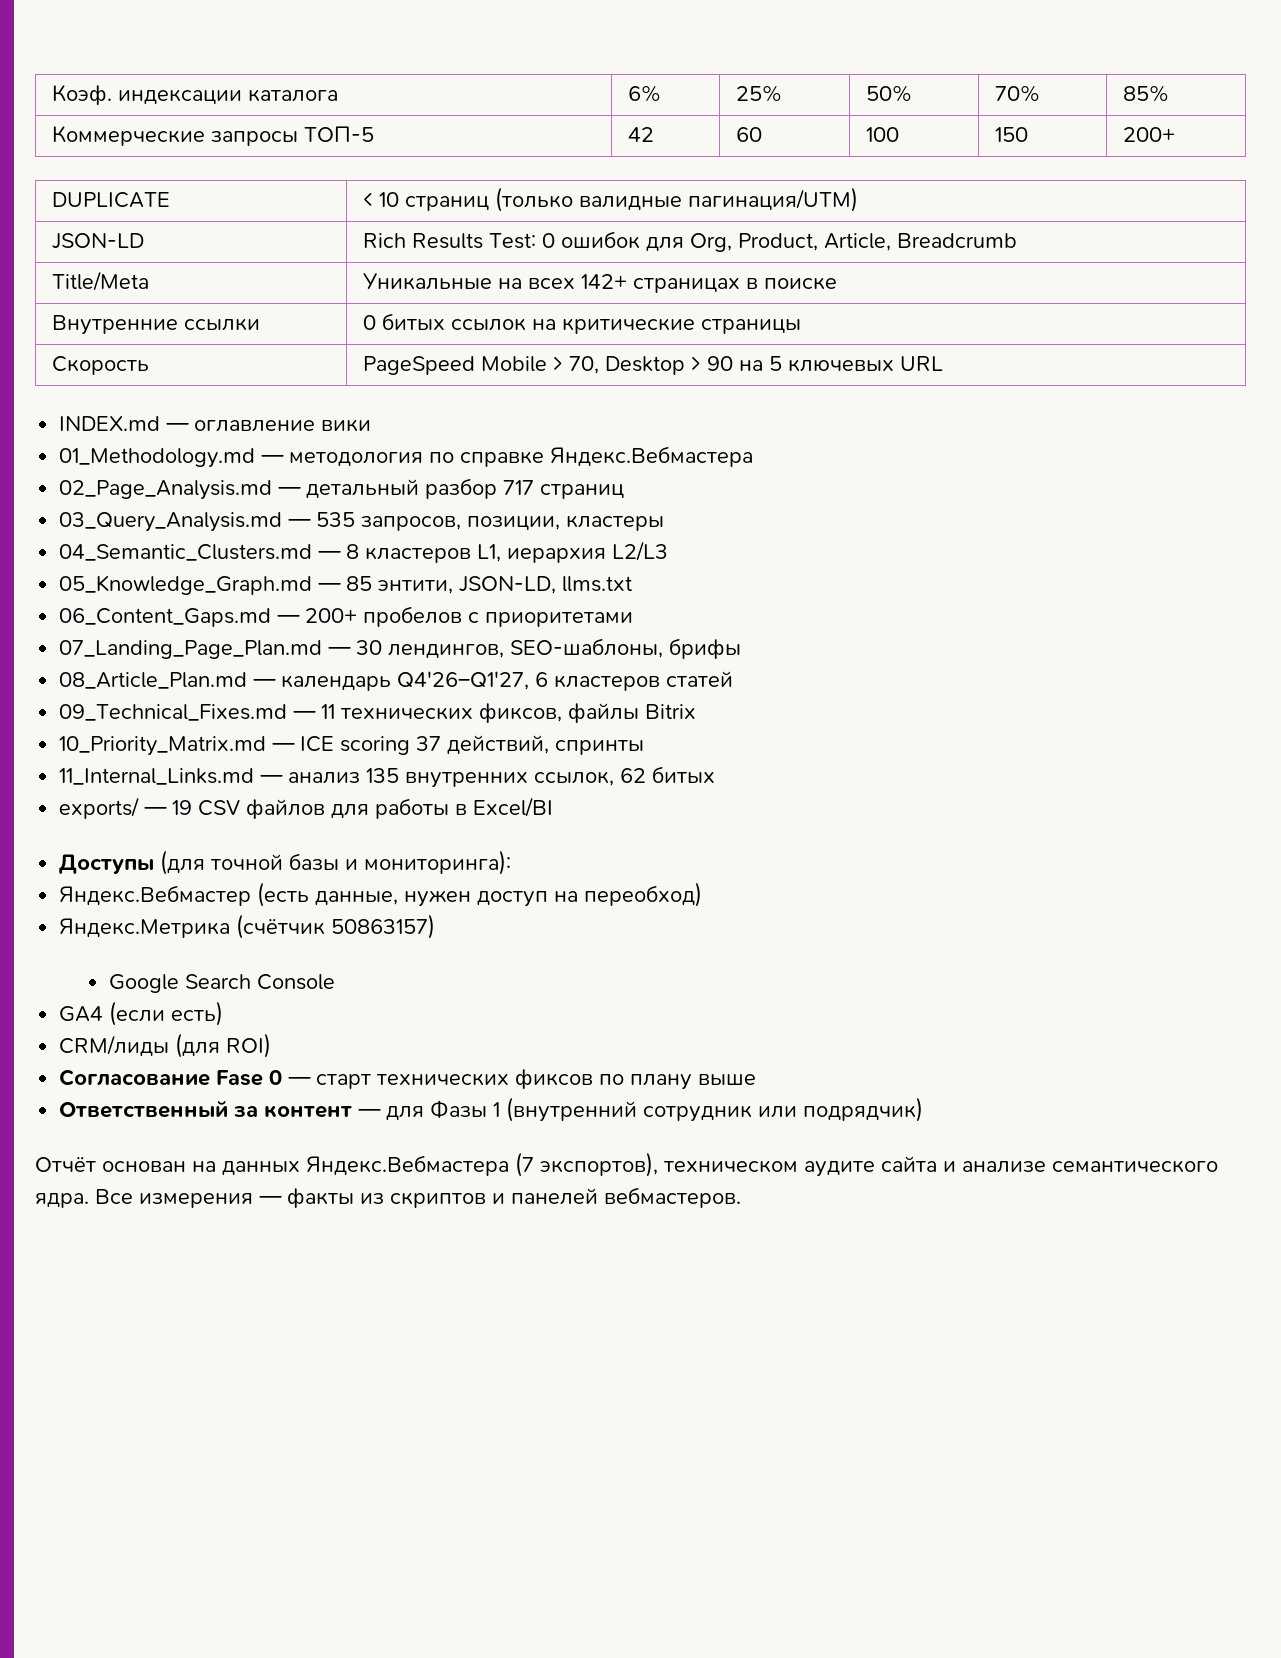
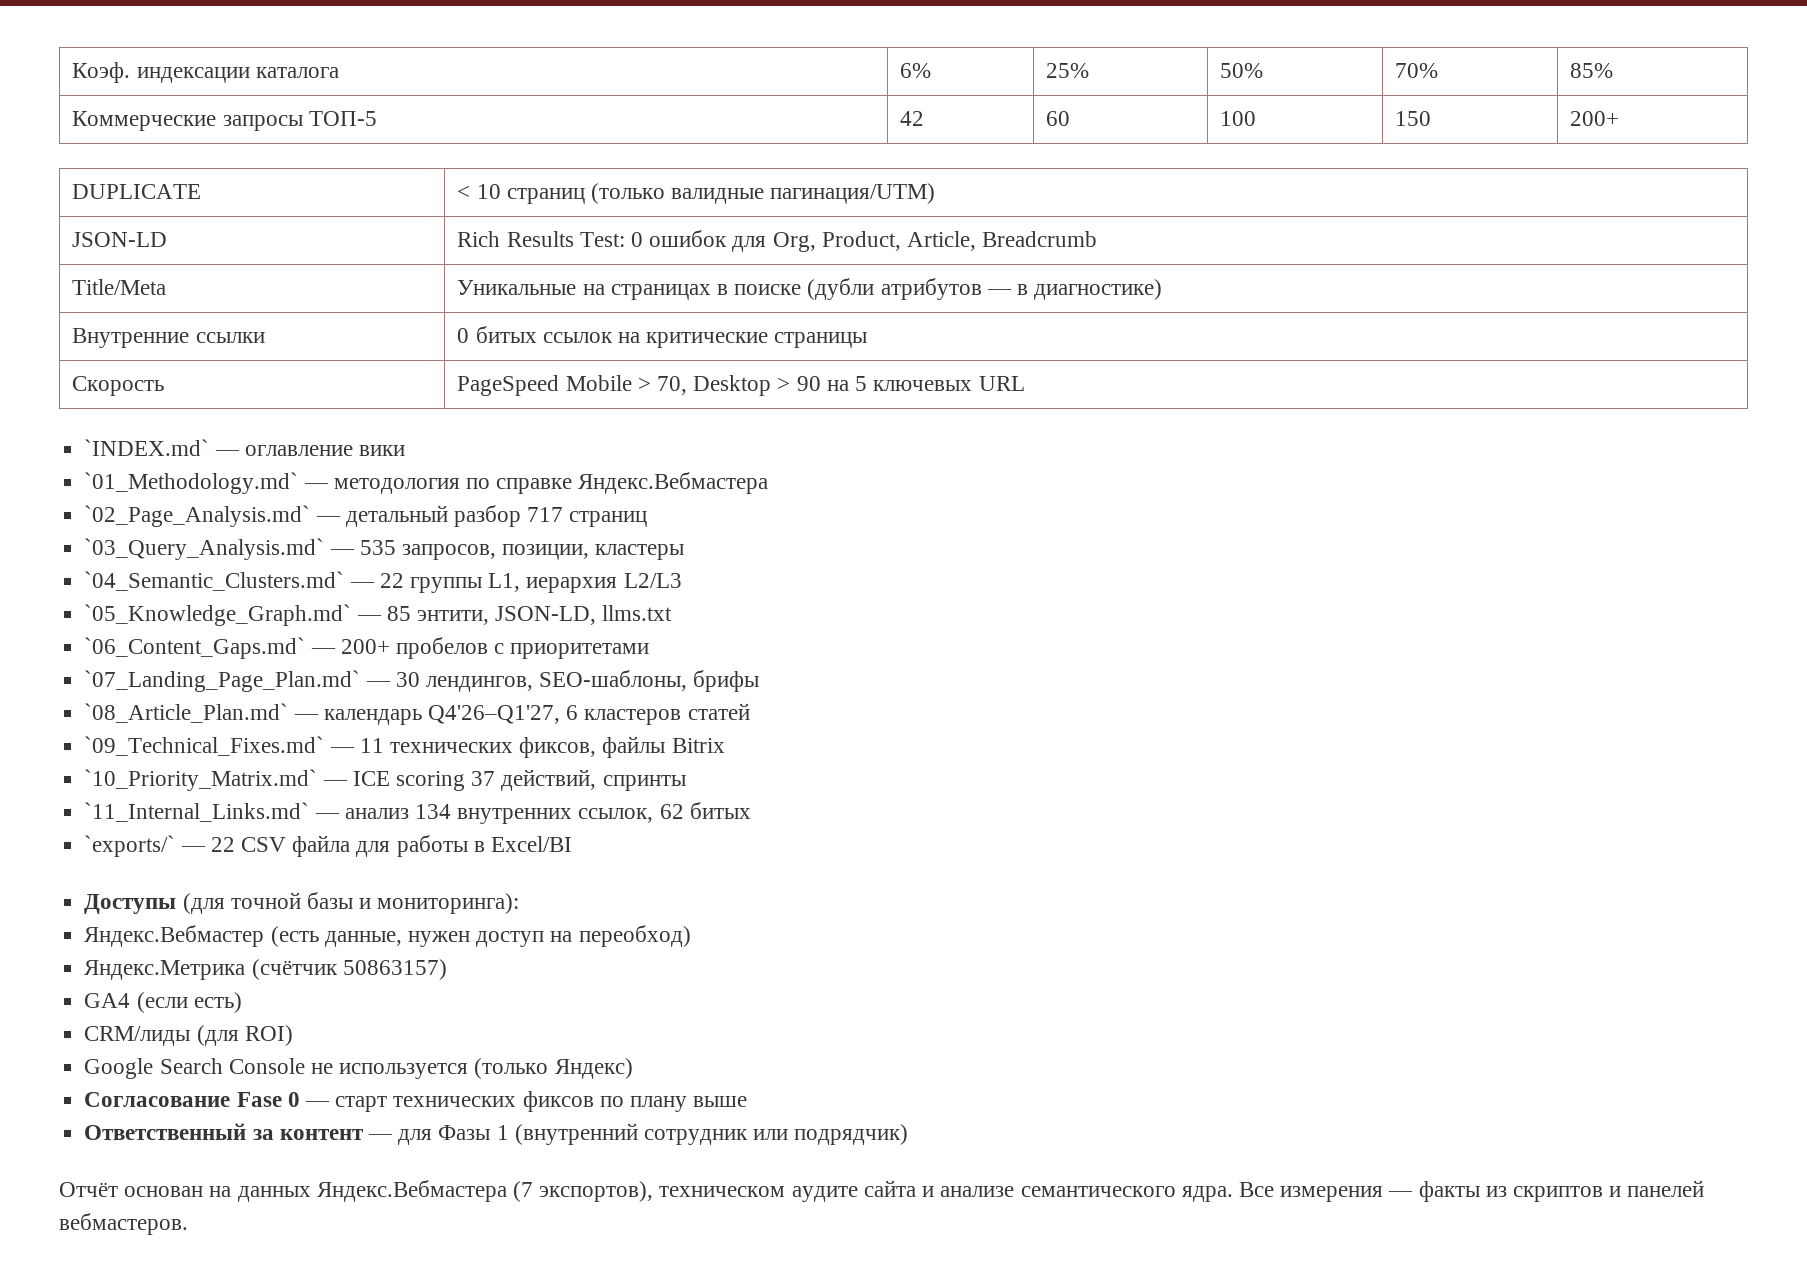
- Title/Meta | Уникальные на всех 142+ страницах в поиске
+ Title/Meta | Уникальные на страницах в поиске (дубли атрибутов — в диагностике)
- INDEX.md — оглавление вики
+ `INDEX.md` — оглавление вики
- 01_Methodology.md — методология по справке Яндекс.Вебмастера
+ `01_Methodology.md` — методология по справке Яндекс.Вебмастера
- 02_Page_Analysis.md — детальный разбор 717 страниц
+ `02_Page_Analysis.md` — детальный разбор 717 страниц
- 03_Query_Analysis.md — 535 запросов, позиции, кластеры
+ `03_Query_Analysis.md` — 535 запросов, позиции, кластеры
- 04_Semantic_Clusters.md — 8 кластеров L1, иерархия L2/L3
+ `04_Semantic_Clusters.md` — 22 группы L1, иерархия L2/L3
- 05_Knowledge_Graph.md — 85 энтити, JSON-LD, llms.txt
+ `05_Knowledge_Graph.md` — 85 энтити, JSON-LD, llms.txt
- 06_Content_Gaps.md — 200+ пробелов с приоритетами
+ `06_Content_Gaps.md` — 200+ пробелов с приоритетами
- 07_Landing_Page_Plan.md — 30 лендингов, SEO-шаблоны, брифы
+ `07_Landing_Page_Plan.md` — 30 лендингов, SEO-шаблоны, брифы
- 08_Article_Plan.md — календарь Q4'26–Q1'27, 6 кластеров статей
+ `08_Article_Plan.md` — календарь Q4'26–Q1'27, 6 кластеров статей
- 09_Technical_Fixes.md — 11 технических фиксов, файлы Bitrix
+ `09_Technical_Fixes.md` — 11 технических фиксов, файлы Bitrix
- 10_Priority_Matrix.md — ICE scoring 37 действий, спринты
+ `10_Priority_Matrix.md` — ICE scoring 37 действий, спринты
- 11_Internal_Links.md — анализ 135 внутренних ссылок, 62 битых
+ `11_Internal_Links.md` — анализ 134 внутренних ссылок, 62 битых
- exports/ — 19 CSV файлов для работы в Excel/BI
+ `exports/` — 22 CSV файла для работы в Excel/BI
- Google Search Console
+ Google Search Console не используется (только Яндекс)

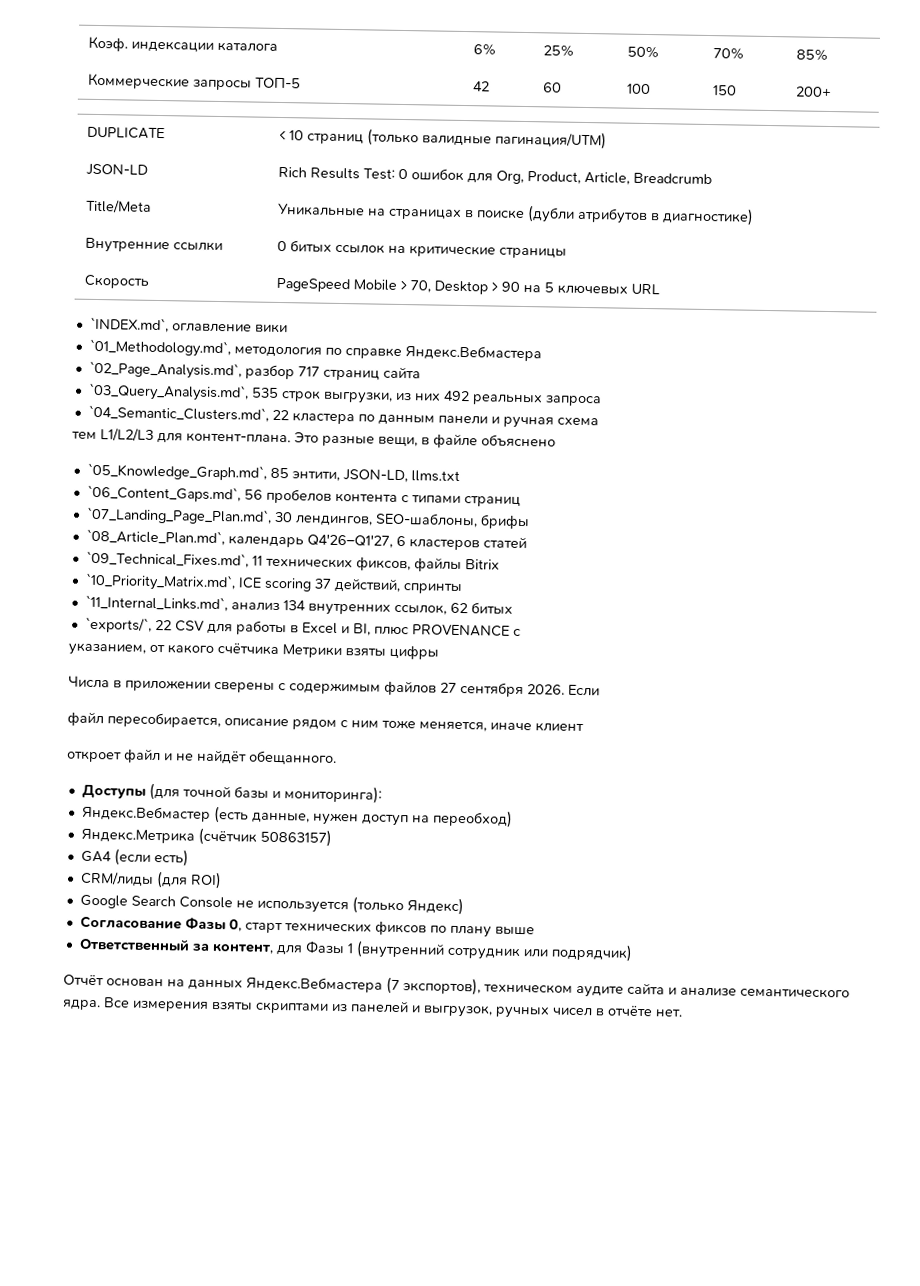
- Title/Meta | Уникальные на страницах в поиске (дубли атрибутов — в диагностике)
+ Title/Meta | Уникальные на страницах в поиске (дубли атрибутов в диагностике)
- `INDEX.md` — оглавление вики
+ `INDEX.md`, оглавление вики
- `01_Methodology.md` — методология по справке Яндекс.Вебмастера
+ `01_Methodology.md`, методология по справке Яндекс.Вебмастера
- `02_Page_Analysis.md` — детальный разбор 717 страниц
- `03_Query_Analysis.md` — 535 запросов, позиции, кластеры
- `04_Semantic_Clusters.md` — 22 группы L1, иерархия L2/L3
- `05_Knowledge_Graph.md` — 85 энтити, JSON-LD, llms.txt
- `06_Content_Gaps.md` — 200+ пробелов с приоритетами
- `07_Landing_Page_Plan.md` — 30 лендингов, SEO-шаблоны, брифы
+ `02_Page_Analysis.md`, разбор 717 страниц сайта
+ `03_Query_Analysis.md`, 535 строк выгрузки, из них 492 реальных запроса
+ `04_Semantic_Clusters.md`, 22 кластера по данным панели и ручная схема
+ тем L1/L2/L3 для контент-плана. Это разные вещи, в файле объяснено
+ `05_Knowledge_Graph.md`, 85 энтити, JSON-LD, llms.txt
+ `06_Content_Gaps.md`, 56 пробелов контента с типами страниц
+ `07_Landing_Page_Plan.md`, 30 лендингов, SEO-шаблоны, брифы
- `08_Article_Plan.md` — календарь Q4'26–Q1'27, 6 кластеров статей
+ `08_Article_Plan.md`, календарь Q4'26–Q1'27, 6 кластеров статей
- `09_Technical_Fixes.md` — 11 технических фиксов, файлы Bitrix
+ `09_Technical_Fixes.md`, 11 технических фиксов, файлы Bitrix
- `10_Priority_Matrix.md` — ICE scoring 37 действий, спринты
+ `10_Priority_Matrix.md`, ICE scoring 37 действий, спринты
- `11_Internal_Links.md` — анализ 134 внутренних ссылок, 62 битых
+ `11_Internal_Links.md`, анализ 134 внутренних ссылок, 62 битых
- `exports/` — 22 CSV файла для работы в Excel/BI
+ `exports/`, 22 CSV для работы в Excel и BI, плюс PROVENANCE с
+ указанием, от какого счётчика Метрики взяты цифры
+ Числа в приложении сверены с содержимым файлов 27 сентября 2026. Если
+ файл пересобирается, описание рядом с ним тоже меняется, иначе клиент
+ откроет файл и не найдёт обещанного.
- Согласование Fase 0 — старт технических фиксов по плану выше
+ Согласование Фазы 0, старт технических фиксов по плану выше
- Ответственный за контент — для Фазы 1 (внутренний сотрудник или подрядчик)
+ Ответственный за контент, для Фазы 1 (внутренний сотрудник или подрядчик)
- Все измерения — факты из скриптов и панелей вебмастеров.
+ Все измерения взяты скриптами из панелей и выгрузок, ручных чисел в отчёте нет.

